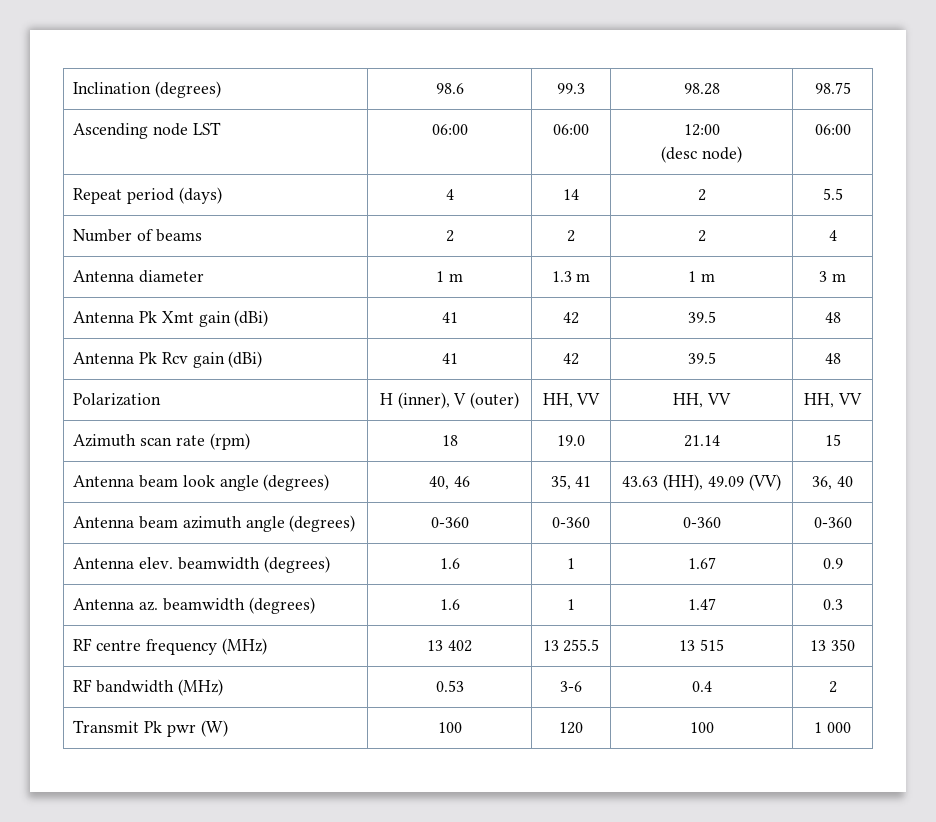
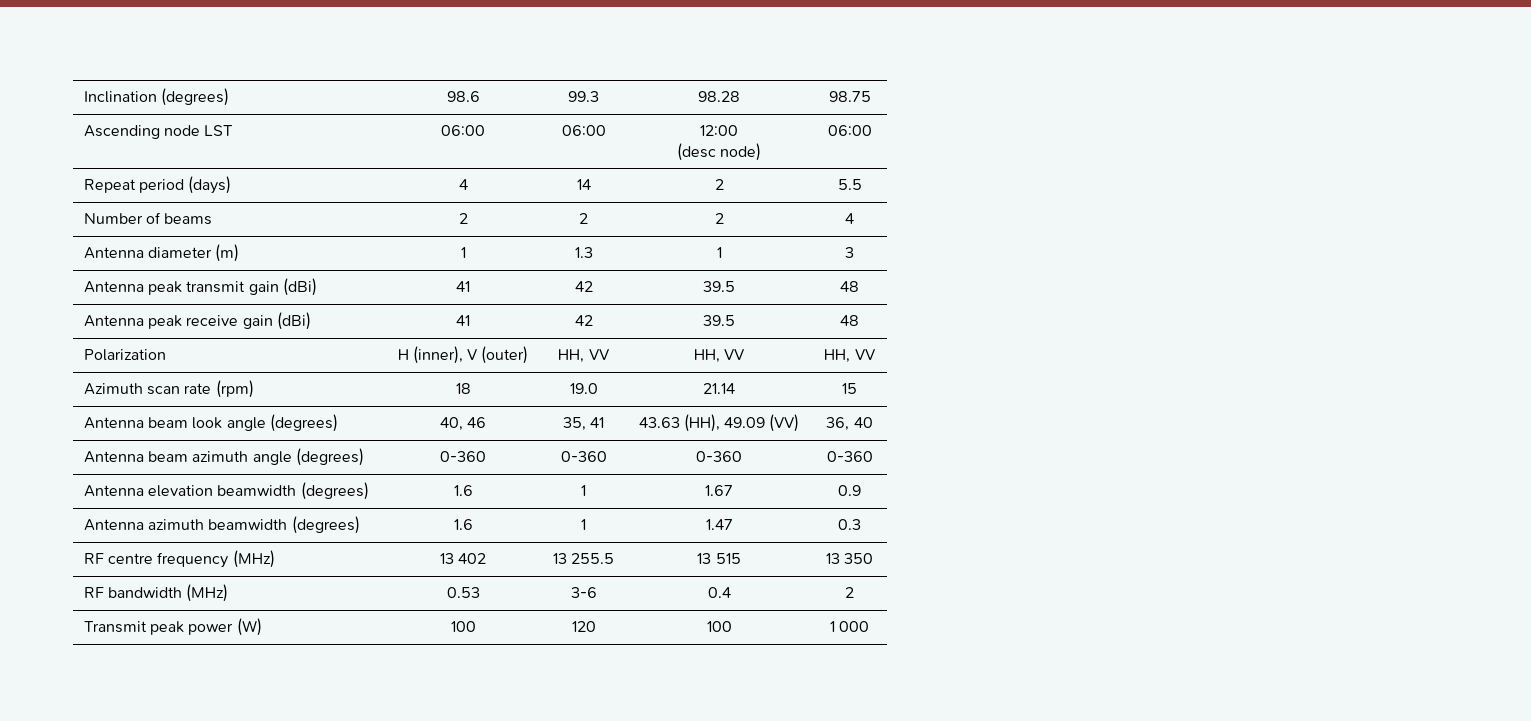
- Antenna diameter | 1 m | 1.3 m | 1 m | 3 m
- Antenna Pk Xmt gain (dBi) | 41 | 42 | 39.5 | 48
+ Antenna diameter (m) | 1 | 1.3 | 1 | 3
+ Antenna peak transmit gain (dBi) | 41 | 42 | 39.5 | 48
- Antenna Pk Rcv gain (dBi) | 41 | 42 | 39.5 | 48
+ Antenna peak receive gain (dBi) | 41 | 42 | 39.5 | 48
- Antenna elev. beamwidth (degrees) | 1.6 | 1 | 1.67 | 0.9
+ Antenna elevation beamwidth (degrees) | 1.6 | 1 | 1.67 | 0.9
- Antenna az. beamwidth (degrees) | 1.6 | 1 | 1.47 | 0.3
+ Antenna azimuth beamwidth (degrees) | 1.6 | 1 | 1.47 | 0.3
- Transmit Pk pwr (W) | 100 | 120 | 100 | 1 000
+ Transmit peak power (W) | 100 | 120 | 100 | 1 000

